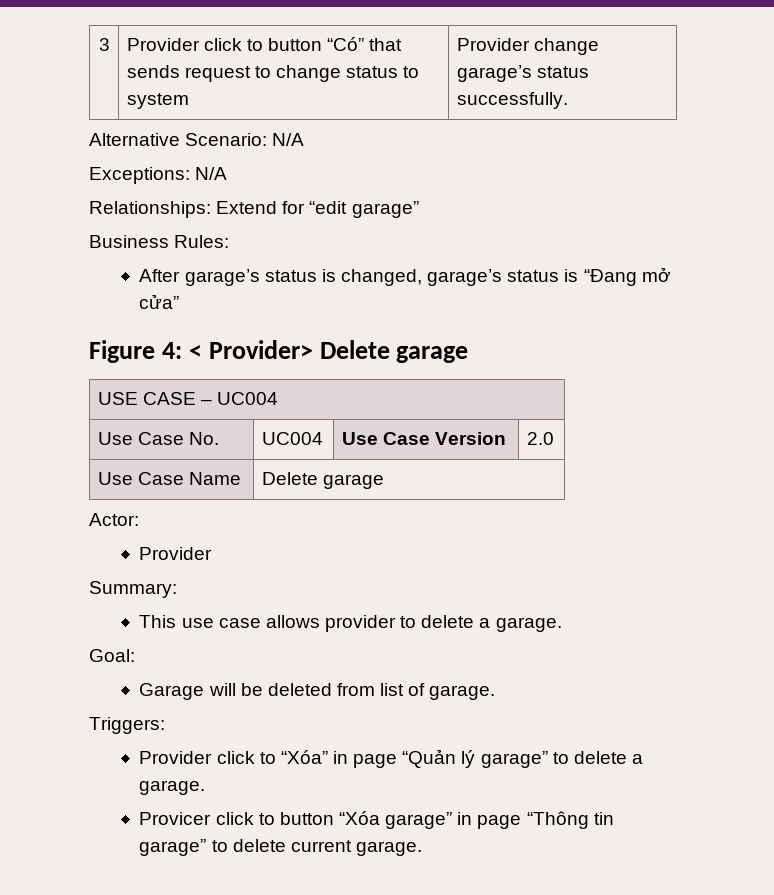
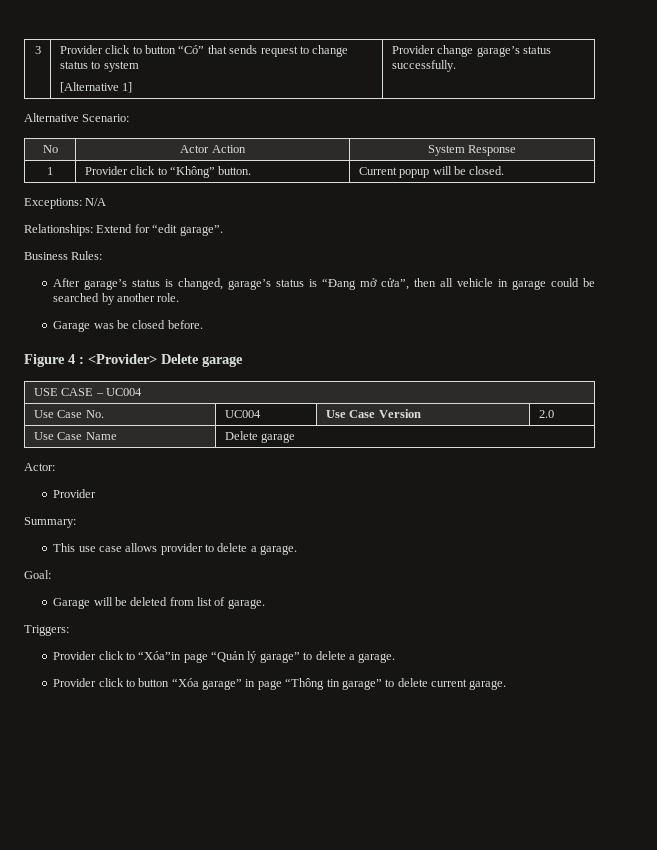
- 3 | Provider click to button “Có” that sends request to change status to system | Provider change garage’s status successfully.
+ 3 | Provider click to button “Có” that sends request to change status to system
+ [Alternative 1] | Provider change garage’s status successfully.
- Alternative Scenario: N/A
+ Alternative Scenario:
+ No | Actor Action | System Response
+ 1 | Provider click to “Không” button. | Current popup will be closed.
- Relationships: Extend for “edit garage”
+ Relationships: Extend for “edit garage”.
- After garage’s status is changed, garage’s status is “Đang mở cửa”
- Figure 4: < Provider> Delete garage
+ After garage’s status is changed, garage’s status is “Đang mở cửa”, then all vehicle in garage could be searched by another role.
+ Garage was be closed before.
+ Figure 4 : <Provider> Delete garage
- Provider click to “Xóa” in page “Quản lý garage” to delete a garage.
+ Provider click to “Xóa”in page “Quản lý garage” to delete a garage.
- Provicer click to button “Xóa garage” in page “Thông tin garage” to delete current garage.
+ Provider click to button “Xóa garage” in page “Thông tin garage” to delete current garage.

